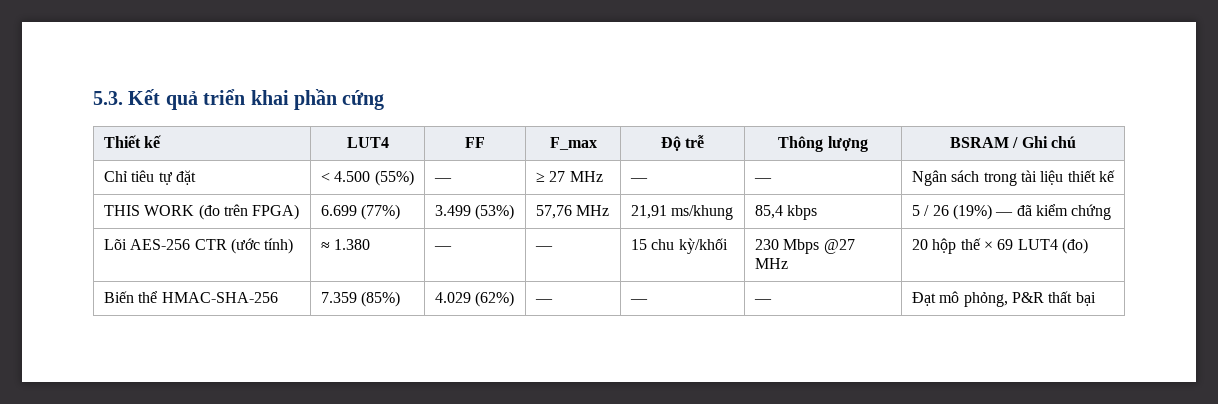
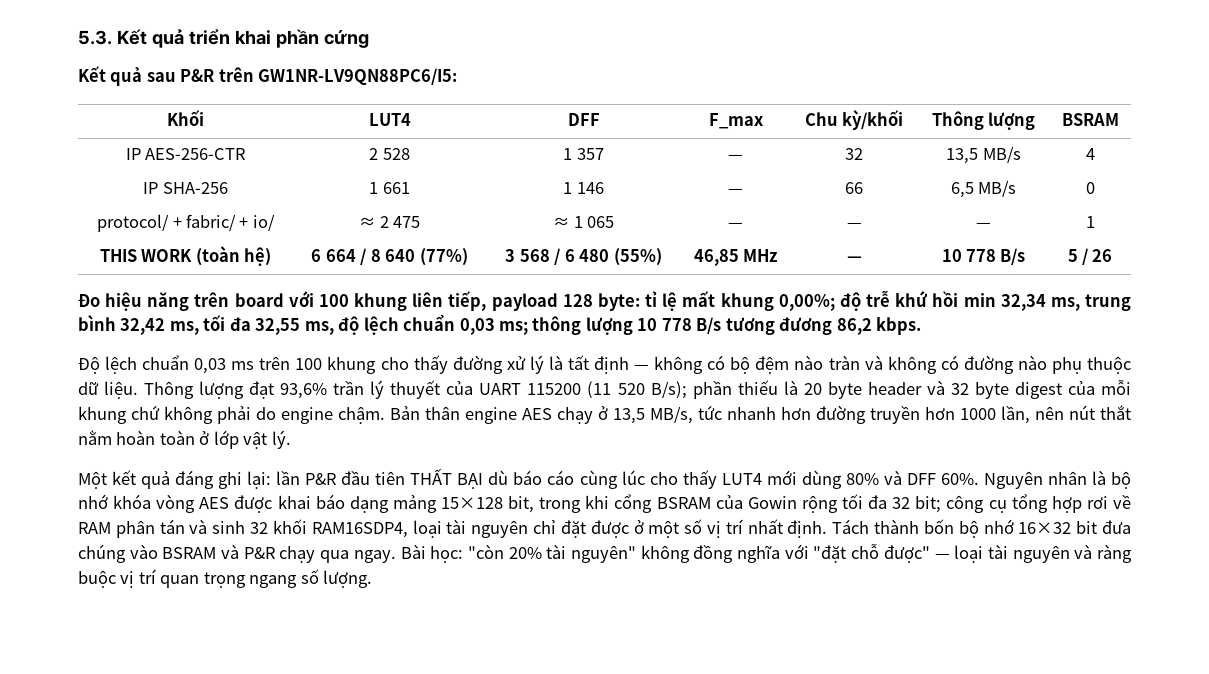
- Thiết kế | LUT4 | FF | F_max | Độ trễ | Thông lượng | BSRAM / Ghi chú
- Chỉ tiêu tự đặt | < 4.500 (55%) | — | ≥ 27 MHz | — | — | Ngân sách trong tài liệu thiết kế
- THIS WORK (đo trên FPGA) | 6.699 (77%) | 3.499 (53%) | 57,76 MHz | 21,91 ms/khung | 85,4 kbps | 5 / 26 (19%) — đã kiểm chứng
- Lõi AES-256 CTR (ước tính) | ≈ 1.380 | — | — | 15 chu kỳ/khối | 230 Mbps @27 MHz | 20 hộp thế × 69 LUT4 (đo)
- Biến thể HMAC-SHA-256 | 7.359 (85%) | 4.029 (62%) | — | — | — | Đạt mô phỏng, P&R thất bại
+ Kết quả sau P&R trên GW1NR-LV9QN88PC6/I5:
+ Khối | LUT4 | DFF | F_max | Chu kỳ/khối | Thông lượng | BSRAM
+ IP AES-256-CTR | 2 528 | 1 357 | — | 32 | 13,5 MB/s | 4
+ IP SHA-256 | 1 661 | 1 146 | — | 66 | 6,5 MB/s | 0
+ protocol/ + fabric/ + io/ | ≈ 2 475 | ≈ 1 065 | — | — | — | 1
+ THIS WORK (toàn hệ) | 6 664 / 8 640 (77%) | 3 568 / 6 480 (55%) | 46,85 MHz | — | 10 778 B/s | 5 / 26
+ Đo hiệu năng trên board với 100 khung liên tiếp, payload 128 byte: tỉ lệ mất khung 0,00%; độ trễ khứ hồi min 32,34 ms, trung bình 32,42 ms, tối đa 32,55 ms, độ lệch chuẩn 0,03 ms; thông lượng 10 778 B/s tương đương 86,2 kbps.
+ Độ lệch chuẩn 0,03 ms trên 100 khung cho thấy đường xử lý là tất định — không có bộ đệm nào tràn và không có đường nào phụ thuộc dữ liệu. Thông lượng đạt 93,6% trần lý thuyết của UART 115200 (11 520 B/s); phần thiếu là 20 byte header và 32 byte digest của mỗi khung chứ không phải do engine chậm. Bản thân engine AES chạy ở 13,5 MB/s, tức nhanh hơn đường truyền hơn 1000 lần, nên nút thắt nằm hoàn toàn ở lớp vật lý.
+ Một kết quả đáng ghi lại: lần P&R đầu tiên THẤT BẠI dù báo cáo cùng lúc cho thấy LUT4 mới dùng 80% và DFF 60%. Nguyên nhân là bộ nhớ khóa vòng AES được khai báo dạng mảng 15×128 bit, trong khi cổng BSRAM của Gowin rộng tối đa 32 bit; công cụ tổng hợp rơi về RAM phân tán và sinh 32 khối RAM16SDP4, loại tài nguyên chỉ đặt được ở một số vị trí nhất định. Tách thành bốn bộ nhớ 16×32 bit đưa chúng vào BSRAM và P&R chạy qua ngay. Bài học: "còn 20% tài nguyên" không đồng nghĩa với "đặt chỗ được" — loại tài nguyên và ràng buộc vị trí quan trọng ngang số lượng.

